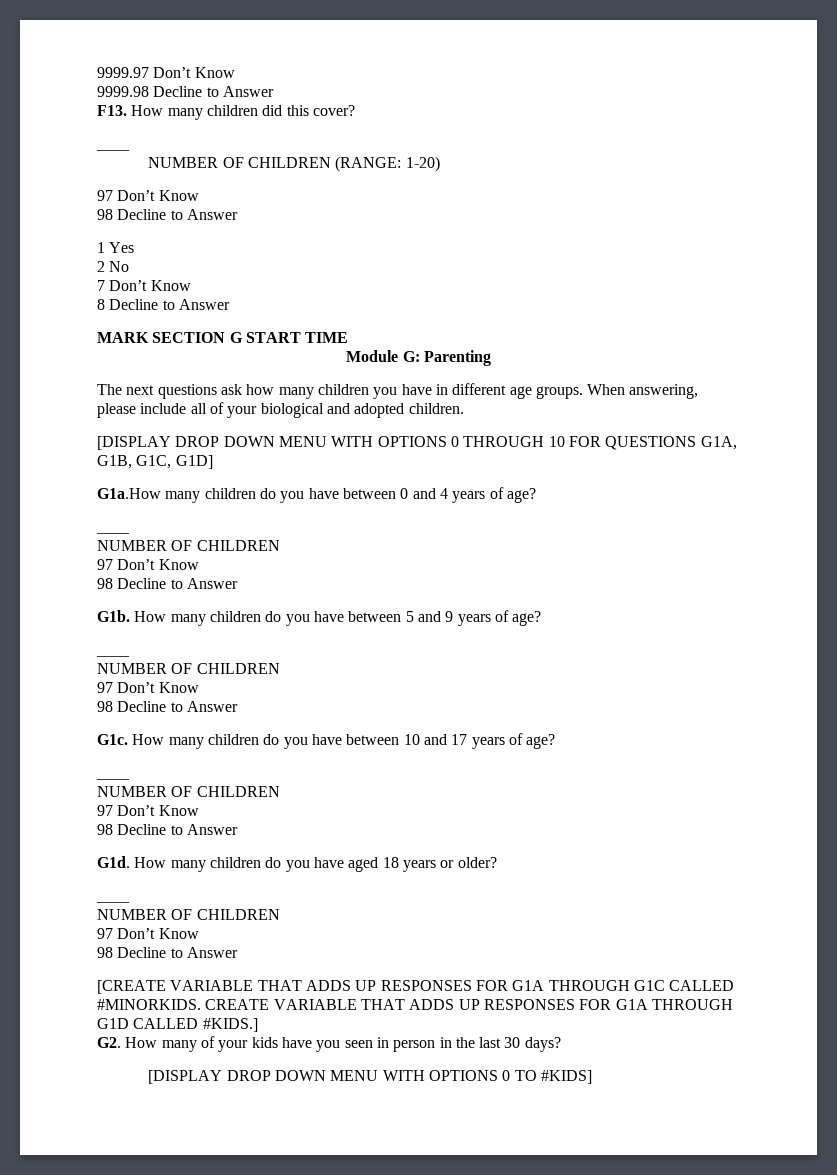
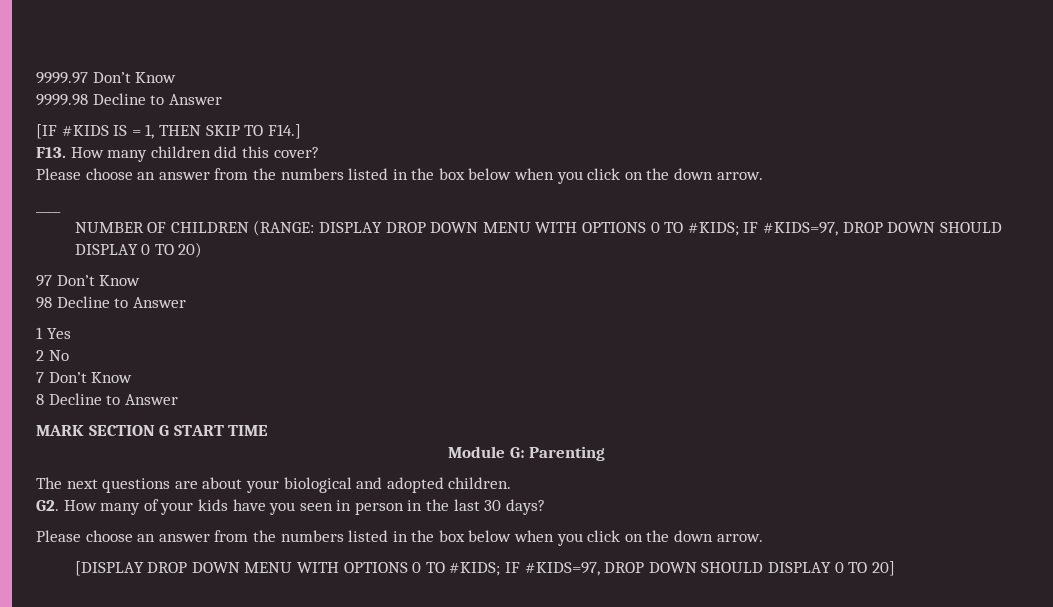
+ [IF #KIDS IS = 1, THEN SKIP TO F14.]
  F13. How many children did this cover?
+ Please choose an answer from the numbers listed in the box below when you click on the down arrow.
- NUMBER OF CHILDREN (RANGE: 1-20)
+ NUMBER OF CHILDREN (RANGE: DISPLAY DROP DOWN MENU WITH OPTIONS 0 TO #KIDS; IF #KIDS=97, DROP DOWN SHOULD DISPLAY 0 TO 20)
- The next questions ask how many children you have in different age groups. When answering, please include all of your biological and adopted children.
+ The next questions are about your biological and adopted children.
- [DISPLAY DROP DOWN MENU WITH OPTIONS 0 THROUGH 10 FOR QUESTIONS G1A, G1B, G1C, G1D]
- G1a.How many children do you have between 0 and 4 years of age?
- ____
- NUMBER OF CHILDREN
- 97 Don’t Know
- 98 Decline to Answer
- G1b. How many children do you have between 5 and 9 years of age?
- ____
- NUMBER OF CHILDREN
- 97 Don’t Know
- 98 Decline to Answer
- G1c. How many children do you have between 10 and 17 years of age?
- ____
- NUMBER OF CHILDREN
- 97 Don’t Know
- 98 Decline to Answer
- G1d. How many children do you have aged 18 years or older?
- ____
- NUMBER OF CHILDREN
- 97 Don’t Know
- 98 Decline to Answer
- [CREATE VARIABLE THAT ADDS UP RESPONSES FOR G1A THROUGH G1C CALLED #MINORKIDS. CREATE VARIABLE THAT ADDS UP RESPONSES FOR G1A THROUGH G1D CALLED #KIDS.]
  G2. How many of your kids have you seen in person in the last 30 days?
+ Please choose an answer from the numbers listed in the box below when you click on the down arrow.
- [DISPLAY DROP DOWN MENU WITH OPTIONS 0 TO #KIDS]
+ [DISPLAY DROP DOWN MENU WITH OPTIONS 0 TO #KIDS; IF #KIDS=97, DROP DOWN SHOULD DISPLAY 0 TO 20]

